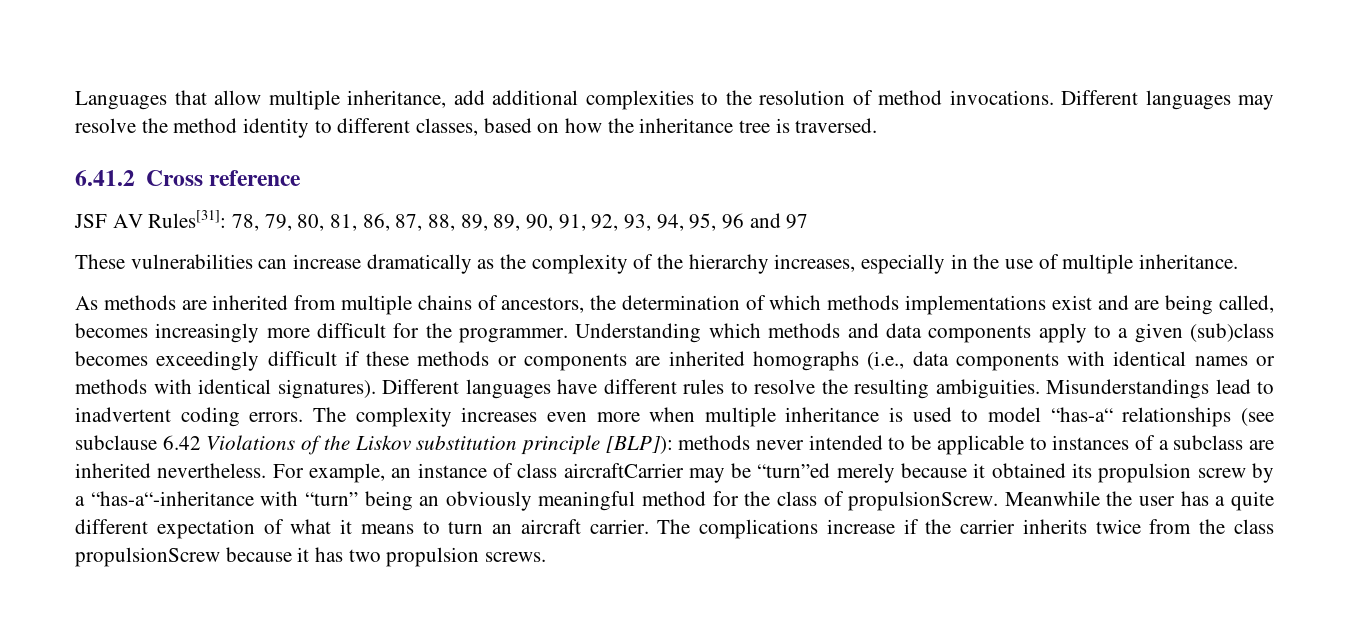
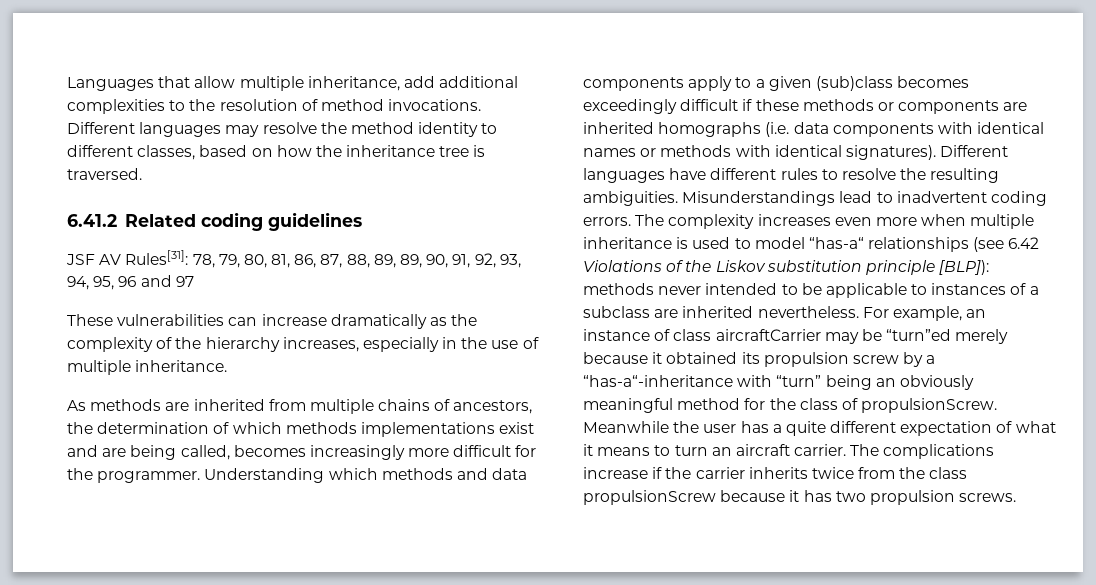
- 6.41.2 Cross reference
+ 6.41.2 Related coding guidelines
- Understanding which methods and data components apply to a given (sub)class becomes exceedingly difficult if these methods or components are inherited homographs (i.e., data components with identical names or methods with identical signatures).
+ Understanding which methods and data components apply to a given (sub)class becomes exceedingly difficult if these methods or components are inherited homographs (i.e. data components with identical names or methods with identical signatures).
- The complexity increases even more when multiple inheritance is used to model “has-a“ relationships (see subclause 6.42 Violations of the Liskov substitution principle [BLP]): methods never intended to be applicable to instances of a subclass are inherited nevertheless.
+ The complexity increases even more when multiple inheritance is used to model “has-a“ relationships (see 6.42 Violations of the Liskov substitution principle [BLP]): methods never intended to be applicable to instances of a subclass are inherited nevertheless.

